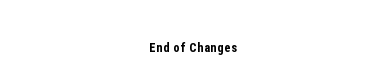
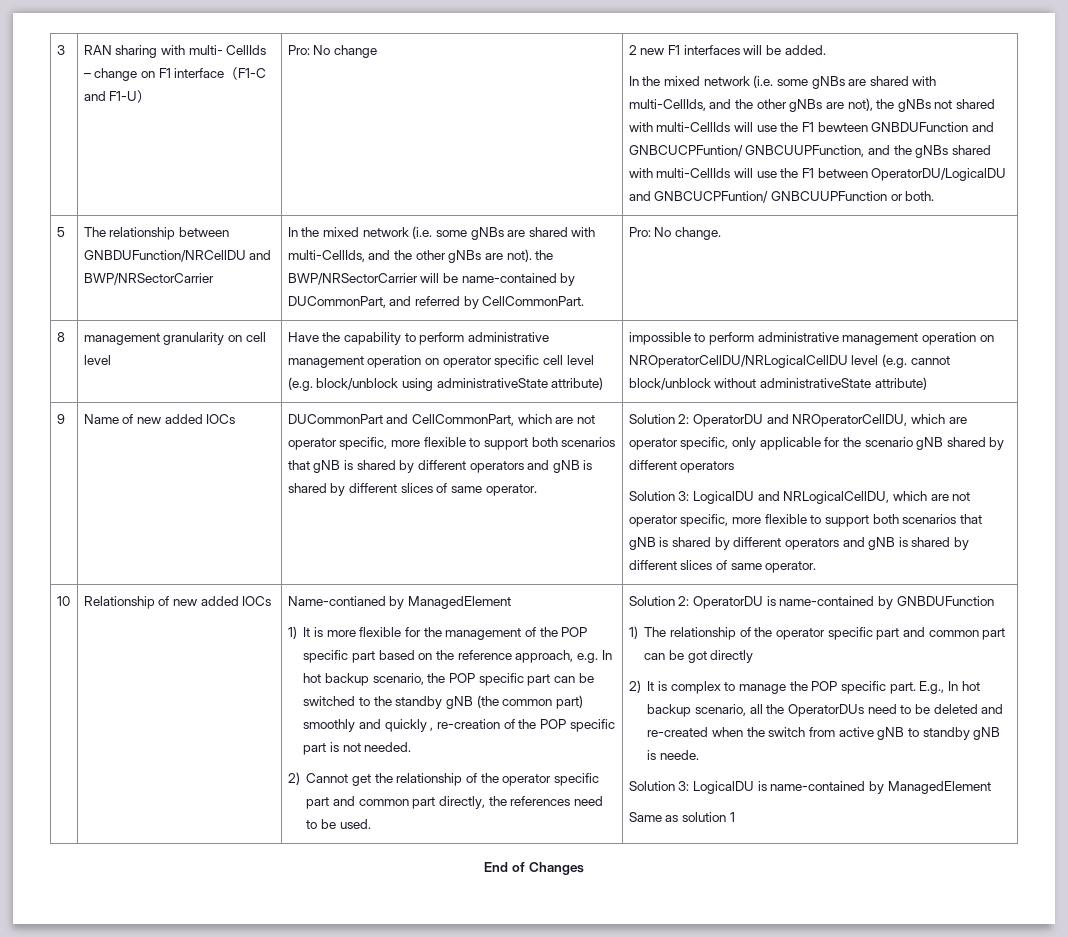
+ 3 | RAN sharing with multi- CellIds – change on F1 interface（F1-C and F1-U） | Pro: No change | 2 new F1 interfaces will be added.
+ In the mixed network (i.e. some gNBs are shared with multi-CellIds, and the other gNBs are not), the gNBs not shared with multi-CellIds will use the F1 bewteen GNBDUFunction and GNBCUCPFuntion/ GNBCUUPFunction, and the gNBs shared with multi-CellIds will use the F1 between OperatorDU/LogicalDU and GNBCUCPFuntion/ GNBCUUPFunction or both.
+ 5 | The relationship between GNBDUFunction/NRCellDU and BWP/NRSectorCarrier | In the mixed network (i.e. some gNBs are shared with multi-CellIds, and the other gNBs are not). the BWP/NRSectorCarrier will be name-contained by DUCommonPart, and referred by CellCommonPart. | Pro: No change.
+ 8 | management granularity on cell level | Have the capability to perform administrative management operation on operator specific cell level (e.g. block/unblock using administrativeState attribute) | impossible to perform administrative management operation on NROperatorCellDU/NRLogicalCellDU level (e.g. cannot block/unblock without administrativeState attribute)
+ 9 | Name of new added IOCs | DUCommonPart and CellCommonPart, which are not operator specific, more flexible to support both scenarios that gNB is shared by different operators and gNB is shared by different slices of same operator. | Solution 2: OperatorDU and NROperatorCellDU, which are operator specific, only applicable for the scenario gNB shared by different operators
+ Solution 3: LogicalDU and NRLogicalCellDU, which are not operator specific, more flexible to support both scenarios that gNB is shared by different operators and gNB is shared by different slices of same operator.
+ 10 | Relationship of new added IOCs | Name-contianed by ManagedElement
+ 1) It is more flexible for the management of the POP specific part based on the reference approach, e.g. In hot backup scenario, the POP specific part can be switched to the standby gNB (the common part) smoothly and quickly , re-creation of the POP specific part is not needed.
+ 2) Cannot get the relationship of the operator specific part and common part directly, the references need to be used. | Solution 2: OperatorDU is name-contained by GNBDUFunction
+ 1) The relationship of the operator specific part and common part can be got directly
+ 2) It is complex to manage the POP specific part. E.g., In hot backup scenario, all the OperatorDUs need to be deleted and re-created when the switch from active gNB to standby gNB is neede.
+ Solution 3: LogicalDU is name-contained by ManagedElement
+ Same as solution 1

